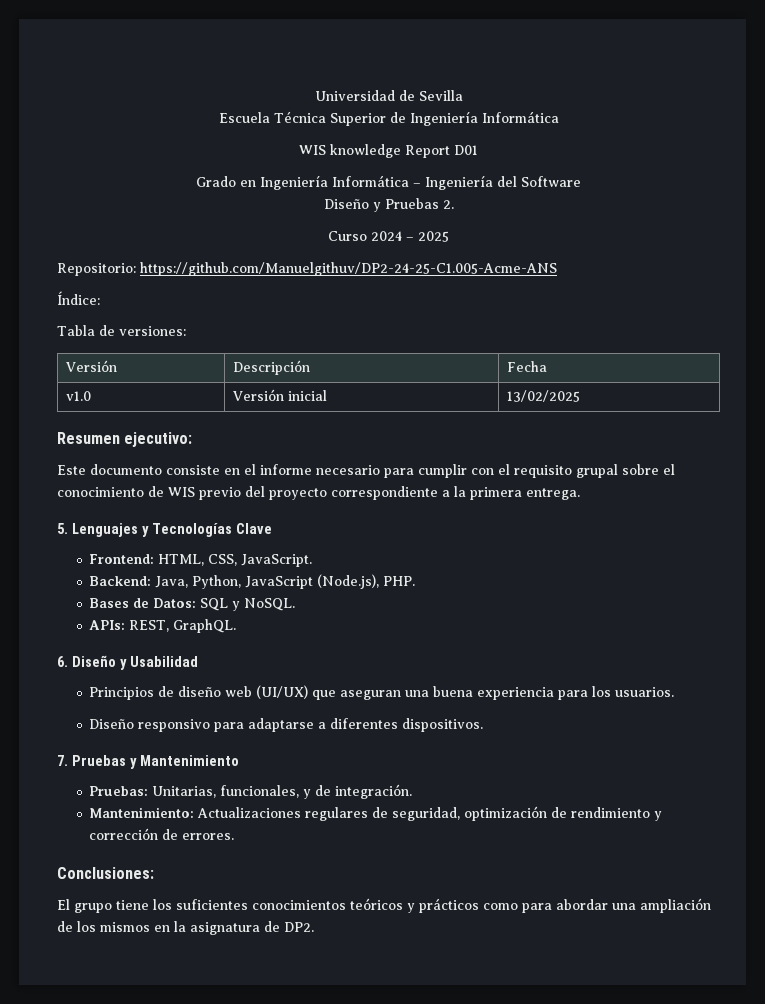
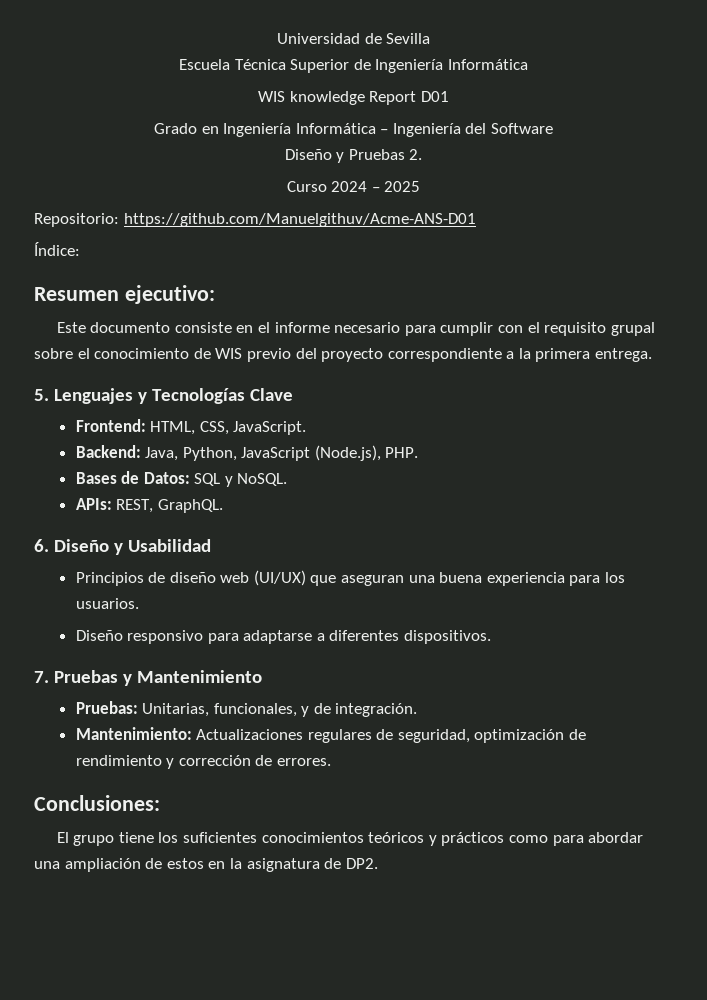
- Repositorio: https://github.com/Manuelgithuv/DP2-24-25-C1.005-Acme-ANS
+ Repositorio: https://github.com/Manuelgithuv/Acme-ANS-D01
- Tabla de versiones:
- Versión | Descripción | Fecha
- v1.0 | Versión inicial | 13/02/2025
- El grupo tiene los suficientes conocimientos teóricos y prácticos como para abordar una ampliación de los mismos en la asignatura de DP2.
+ El grupo tiene los suficientes conocimientos teóricos y prácticos como para abordar una ampliación de estos en la asignatura de DP2.

